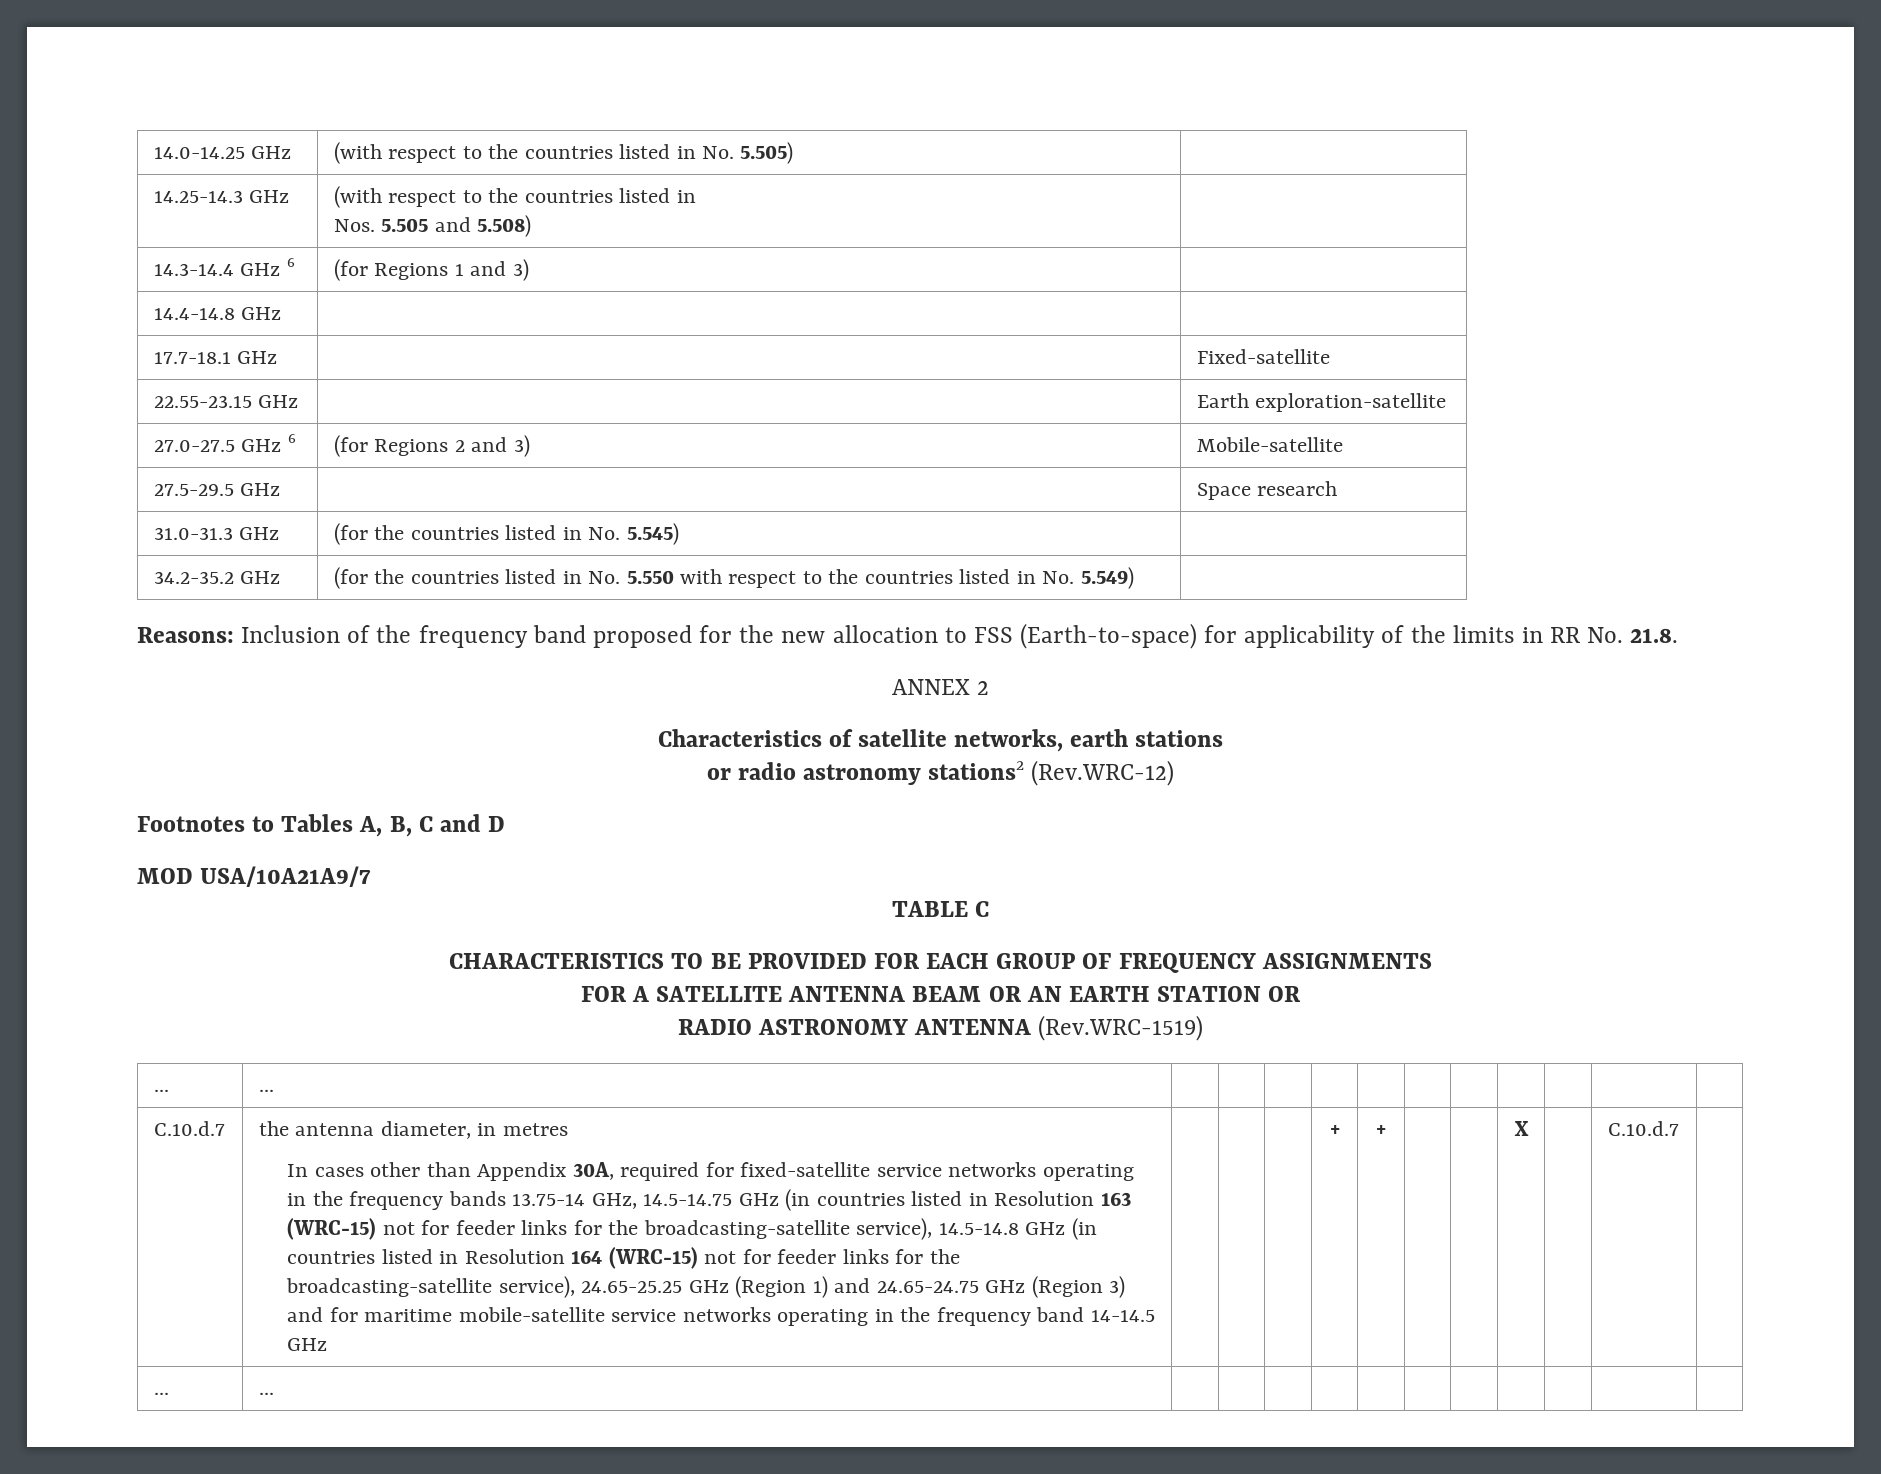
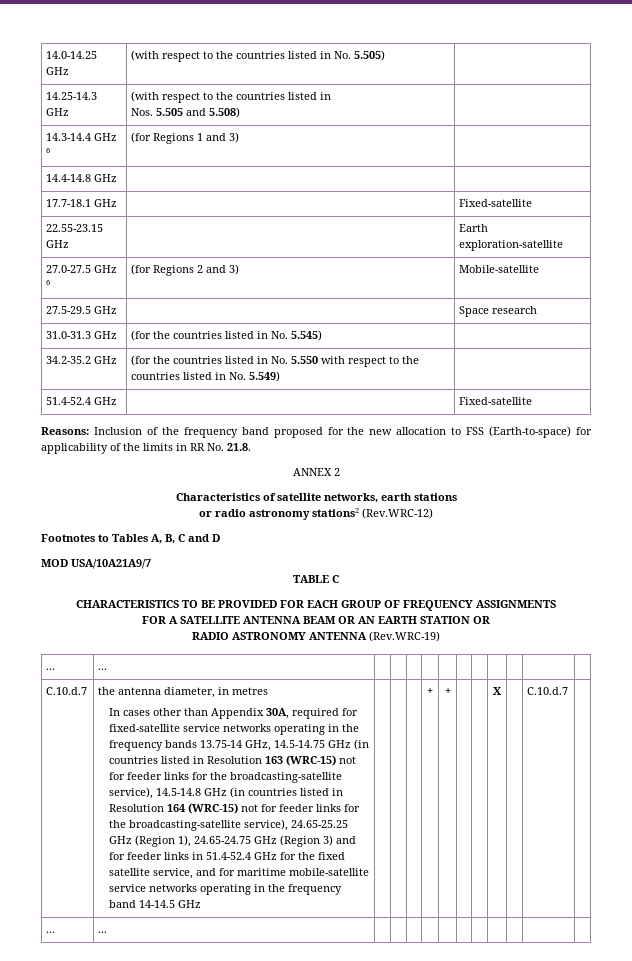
+ 51.4-52.4 GHz | | Fixed-satellite
- RADIO ASTRONOMY ANTENNA (Rev.WRC-1519)
+ RADIO ASTRONOMY ANTENNA (Rev.WRC-19)
- In cases other than Appendix 30A, required for fixed-satellite service networks operating in the frequency bands 13.75-14 GHz, 14.5-14.75 GHz (in countries listed in Resolution 163 (WRC-15) not for feeder links for the broadcasting-satellite service), 14.5-14.8 GHz (in countries listed in Resolution 164 (WRC-15) not for feeder links for the broadcasting-satellite service), 24.65-25.25 GHz (Region 1) and 24.65-24.75 GHz (Region 3) and for maritime mobile-satellite service networks operating in the frequency band 14-14.5 GHz
+ In cases other than Appendix 30A, required for fixed-satellite service networks operating in the frequency bands 13.75-14 GHz, 14.5-14.75 GHz (in countries listed in Resolution 163 (WRC-15) not for feeder links for the broadcasting-satellite service), 14.5-14.8 GHz (in countries listed in Resolution 164 (WRC-15) not for feeder links for the broadcasting-satellite service), 24.65-25.25 GHz (Region 1), 24.65-24.75 GHz (Region 3) and for feeder links in 51.4-52.4 GHz for the fixed satellite service, and for maritime mobile-satellite service networks operating in the frequency band 14-14.5 GHz

